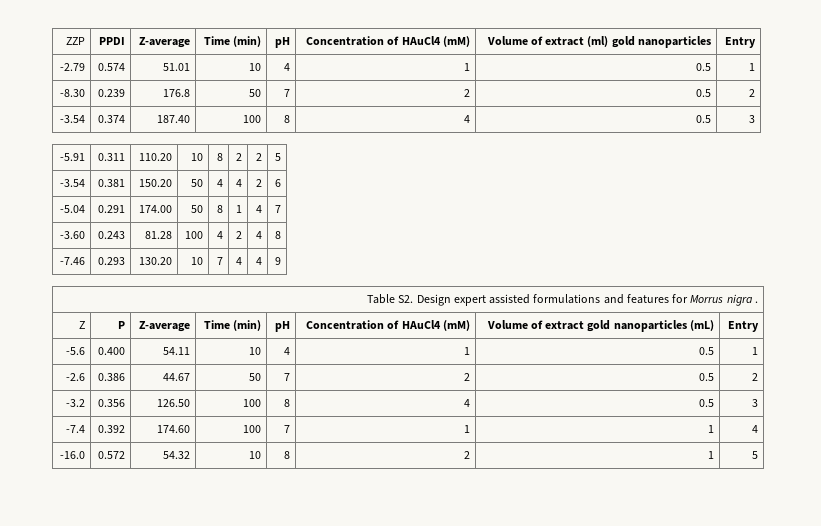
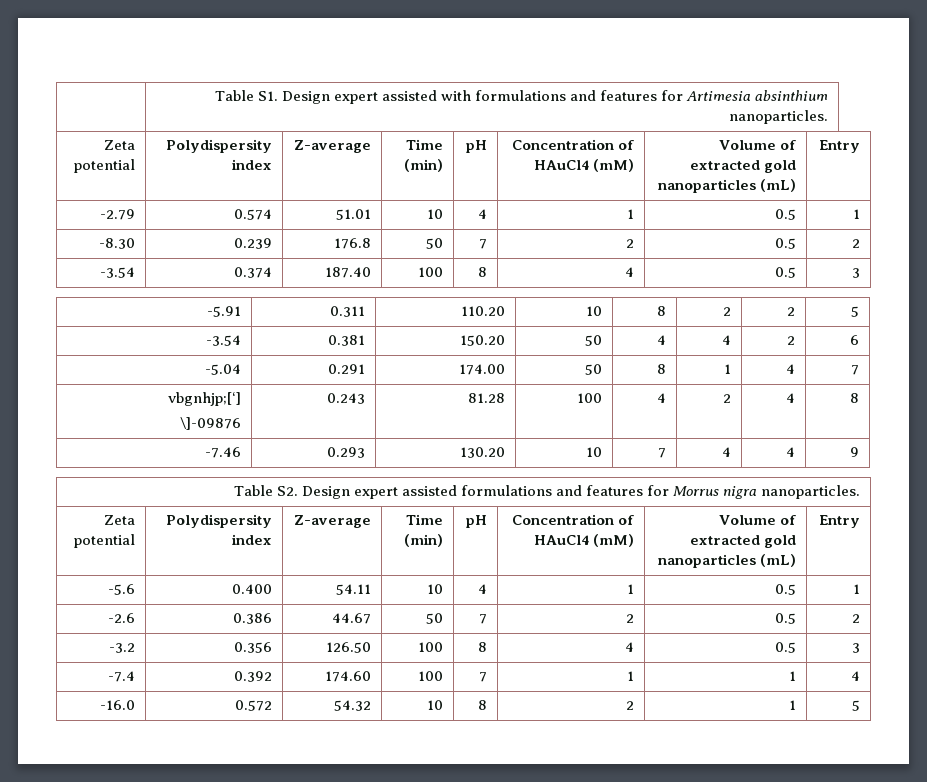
- ZZP | PPDI | Z-average | Time (min) | pH | Concentration of HAuCl4 (mM) | Volume of extract (ml) gold nanoparticles | Entry
+ | Table S1. Design expert assisted with formulations and features for Artimesia absinthium nanoparticles.
+ Zeta potential | Polydispersity index | Z-average | Time (min) | pH | Concentration of HAuCl4 (mM) | Volume of extracted gold nanoparticles (mL) | Entry
- -3.60 | 0.243 | 81.28 | 100 | 4 | 2 | 4 | 8
+ vbgnhjp;[‘]
+ \]-09876 | 0.243 | 81.28 | 100 | 4 | 2 | 4 | 8
- Table S2. Design expert assisted formulations and features for Morrus nigra .
- Z | P | Z-average | Time (min) | pH | Concentration of HAuCl4 (mM) | Volume of extract gold nanoparticles (mL) | Entry
+ Table S2. Design expert assisted formulations and features for Morrus nigra nanoparticles.
+ Zeta potential | Polydispersity index | Z-average | Time (min) | pH | Concentration of HAuCl4 (mM) | Volume of extracted gold nanoparticles (mL) | Entry

